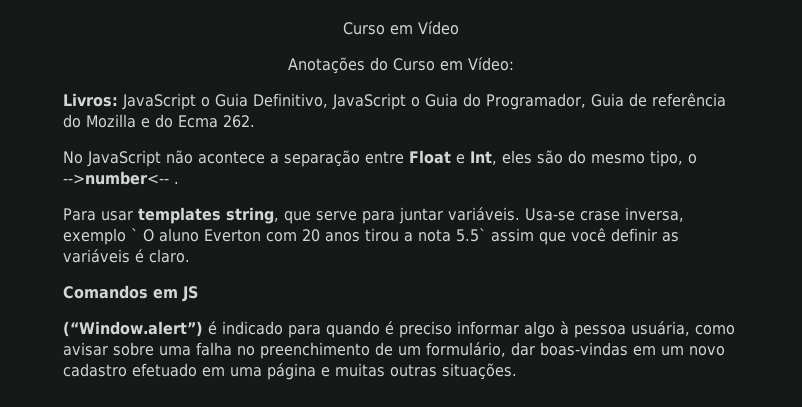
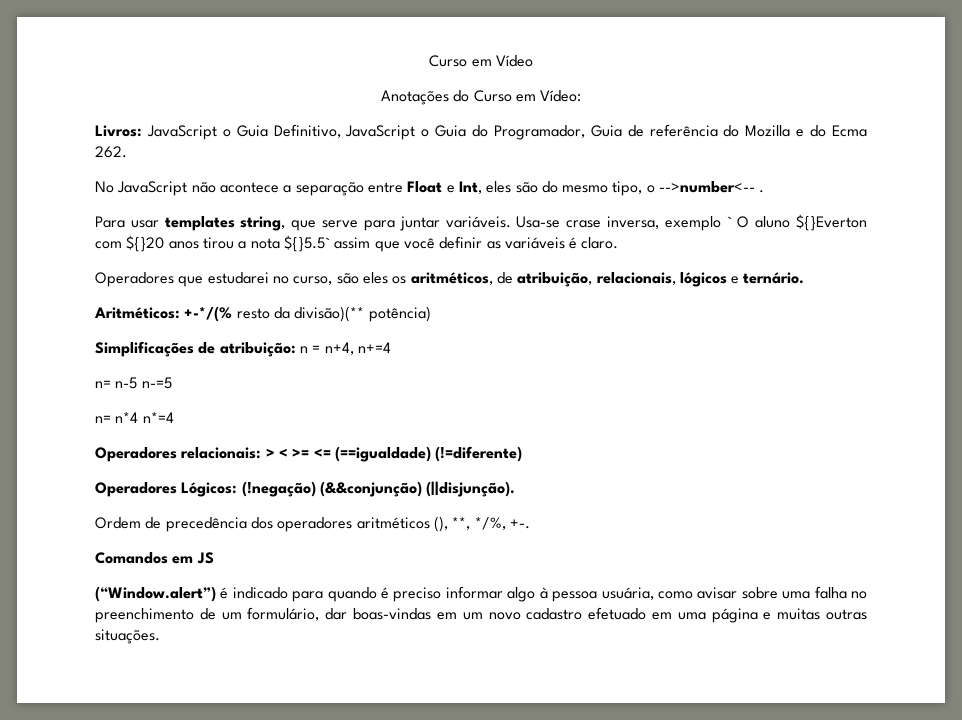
- Usa-se crase inversa, exemplo ` O aluno Everton com 20 anos tirou a nota 5.5` assim que você definir as variáveis é claro.
+ Usa-se crase inversa, exemplo ` O aluno ${}Everton com ${}20 anos tirou a nota ${}5.5` assim que você definir as variáveis é claro.
+ Operadores que estudarei no curso, são eles os aritméticos, de atribuição, relacionais, lógicos e ternário.
+ Aritméticos: +-*/(% resto da divisão)(** potência)
+ Simplificações de atribuição: n = n+4, n+=4
+ n= n-5 n-=5
+ n= n*4 n*=4
+ Operadores relacionais: > < >= <= (==igualdade) (!=diferente)
+ Operadores Lógicos: (!negação) (&&conjunção) (||disjunção).
+ Ordem de precedência dos operadores aritméticos (), **, */%, +-.

